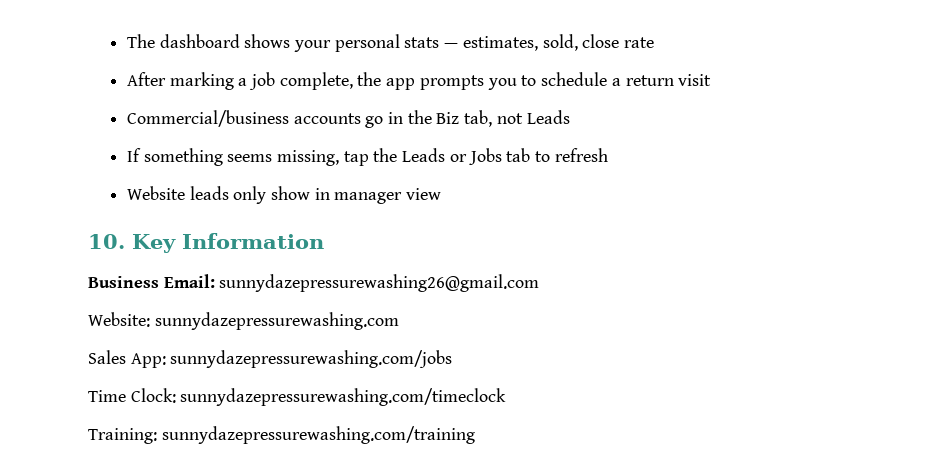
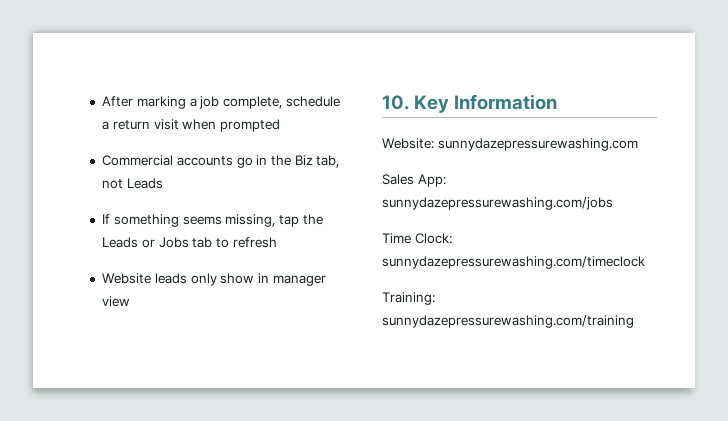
- The dashboard shows your personal stats — estimates, sold, close rate
- After marking a job complete, the app prompts you to schedule a return visit
- Commercial/business accounts go in the Biz tab, not Leads
+ After marking a job complete, schedule a return visit when prompted
+ Commercial accounts go in the Biz tab, not Leads
- Business Email: sunnydazepressurewashing26@gmail.com

